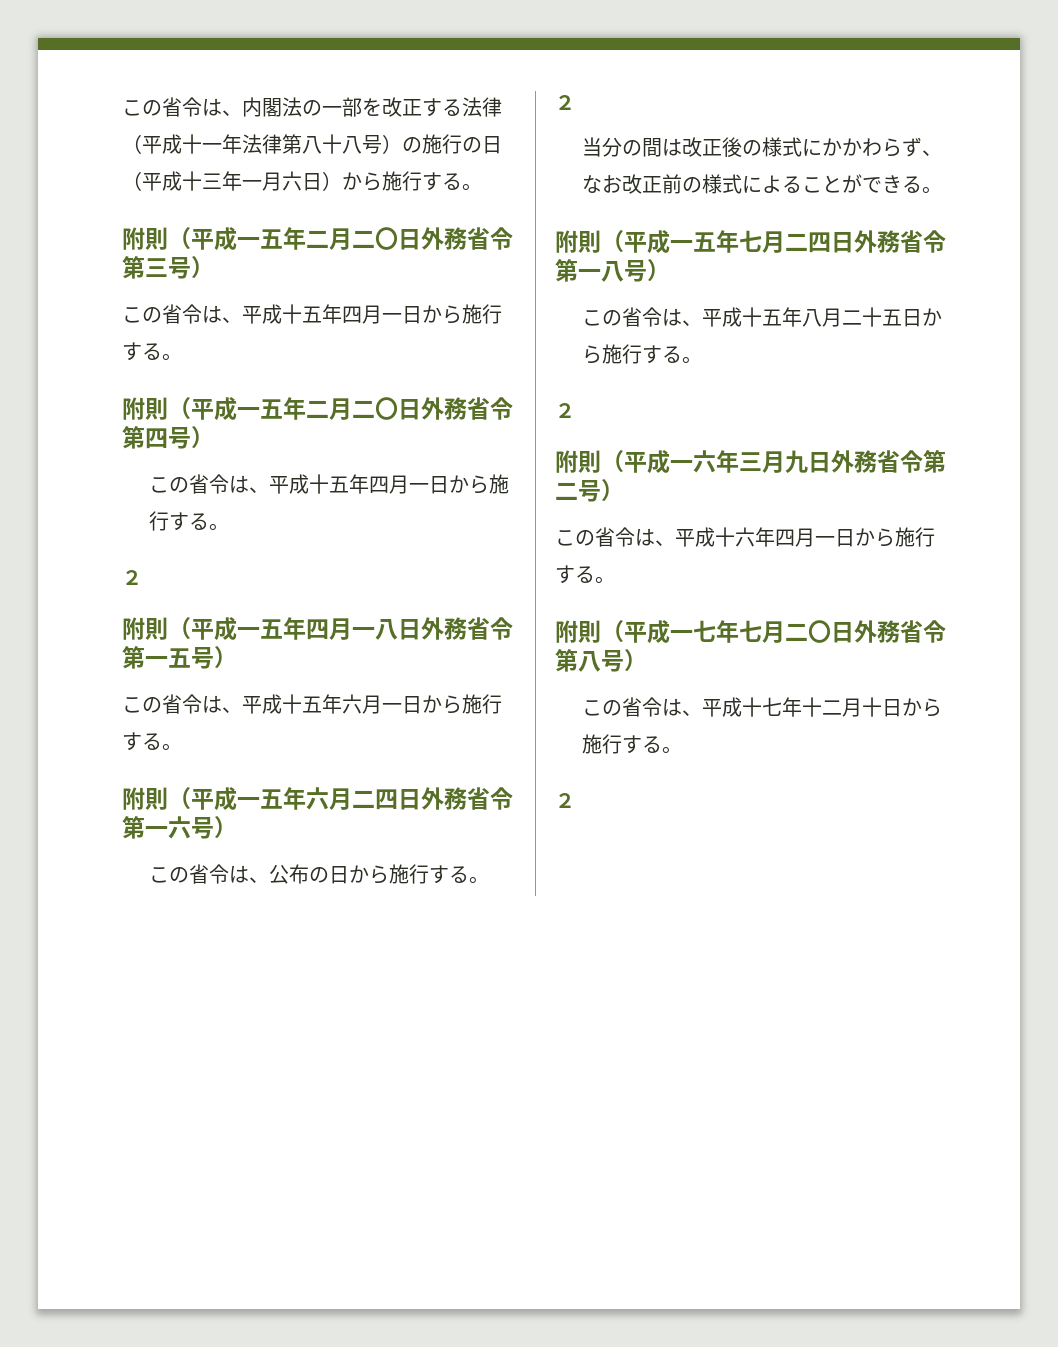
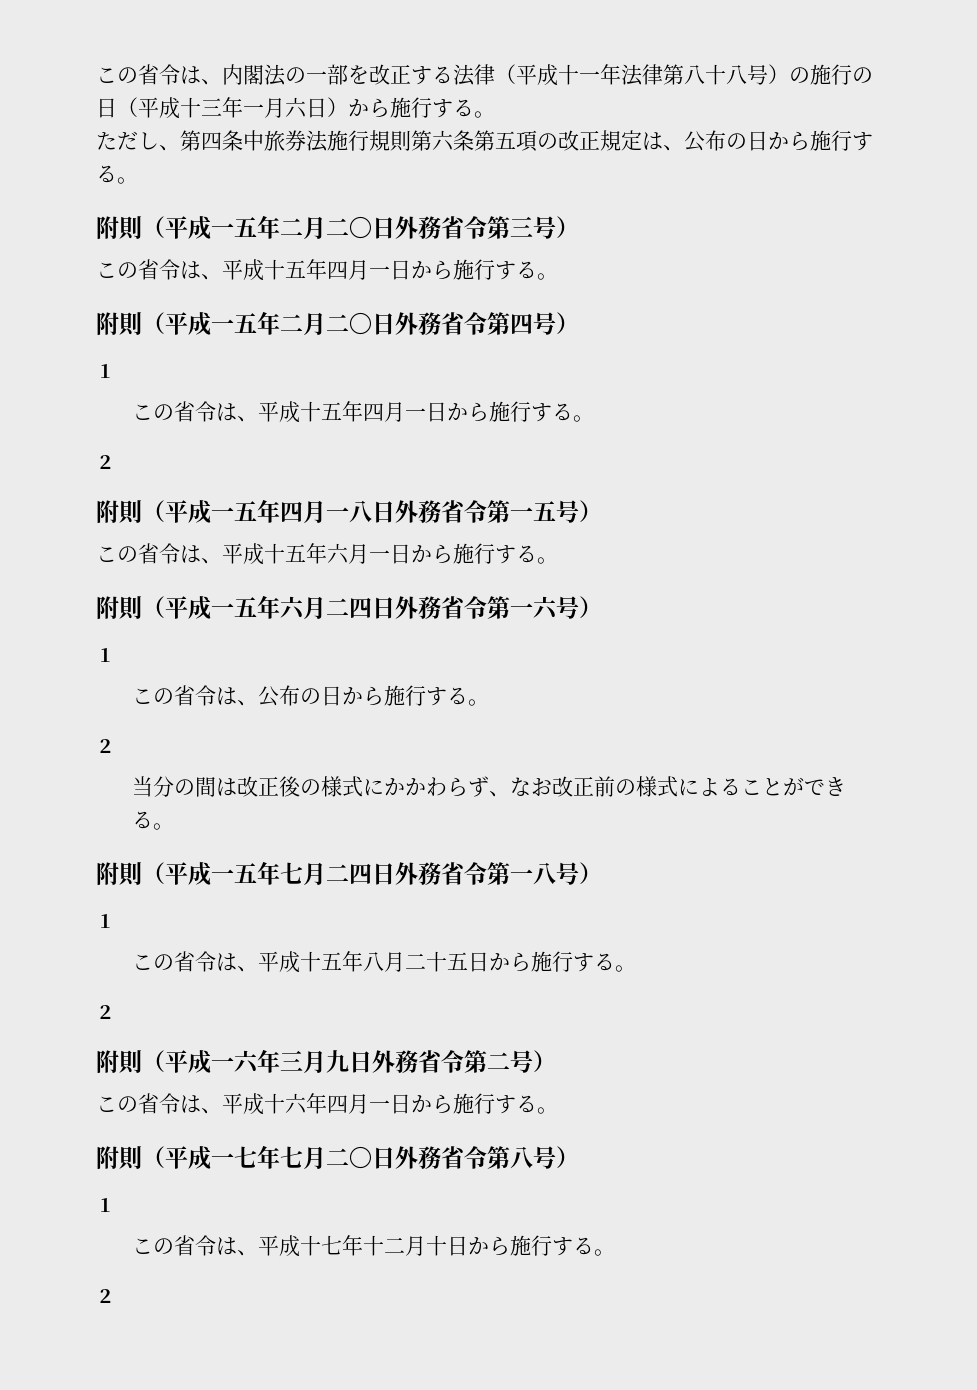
+ ただし、第四条中旅券法施行規則第六条第五項の改正規定は、公布の日から施行する。
  附則（平成一五年二月二〇日外務省令第四号）
+ １
  附則（平成一五年六月二四日外務省令第一六号）
+ １
  附則（平成一五年七月二四日外務省令第一八号）
+ １
  附則（平成一七年七月二〇日外務省令第八号）
+ １

